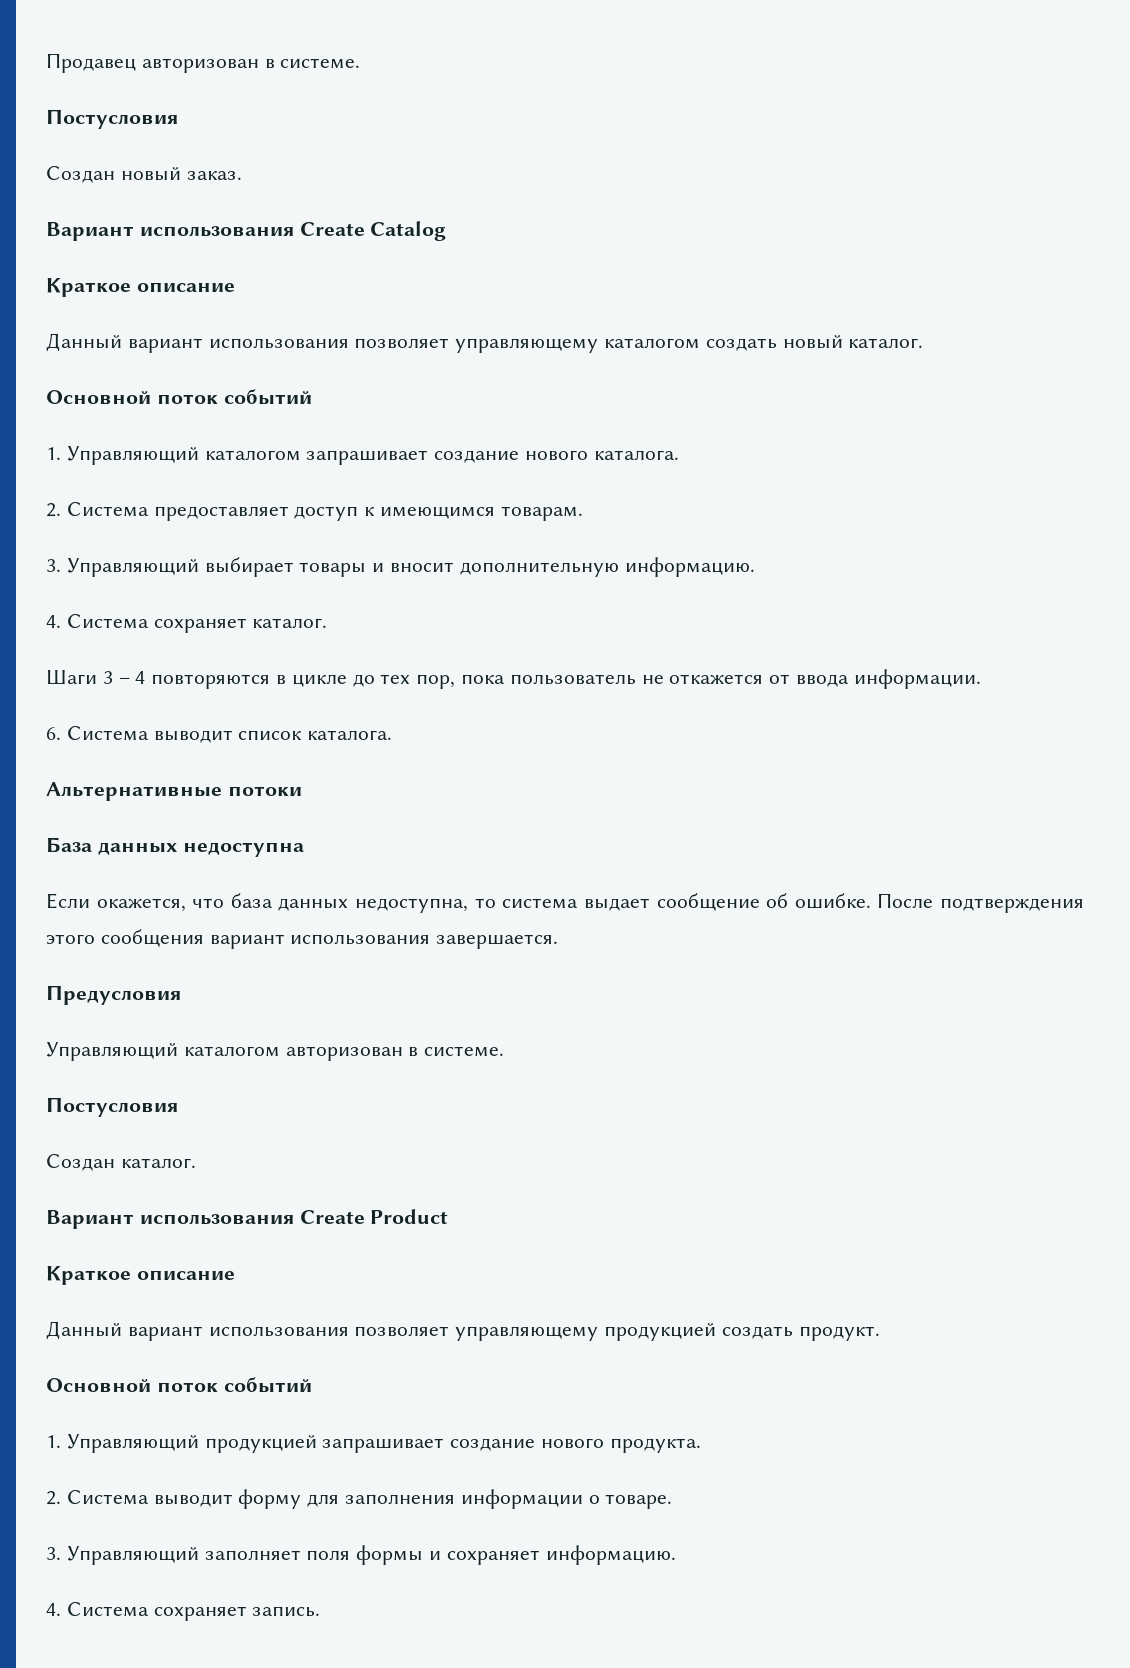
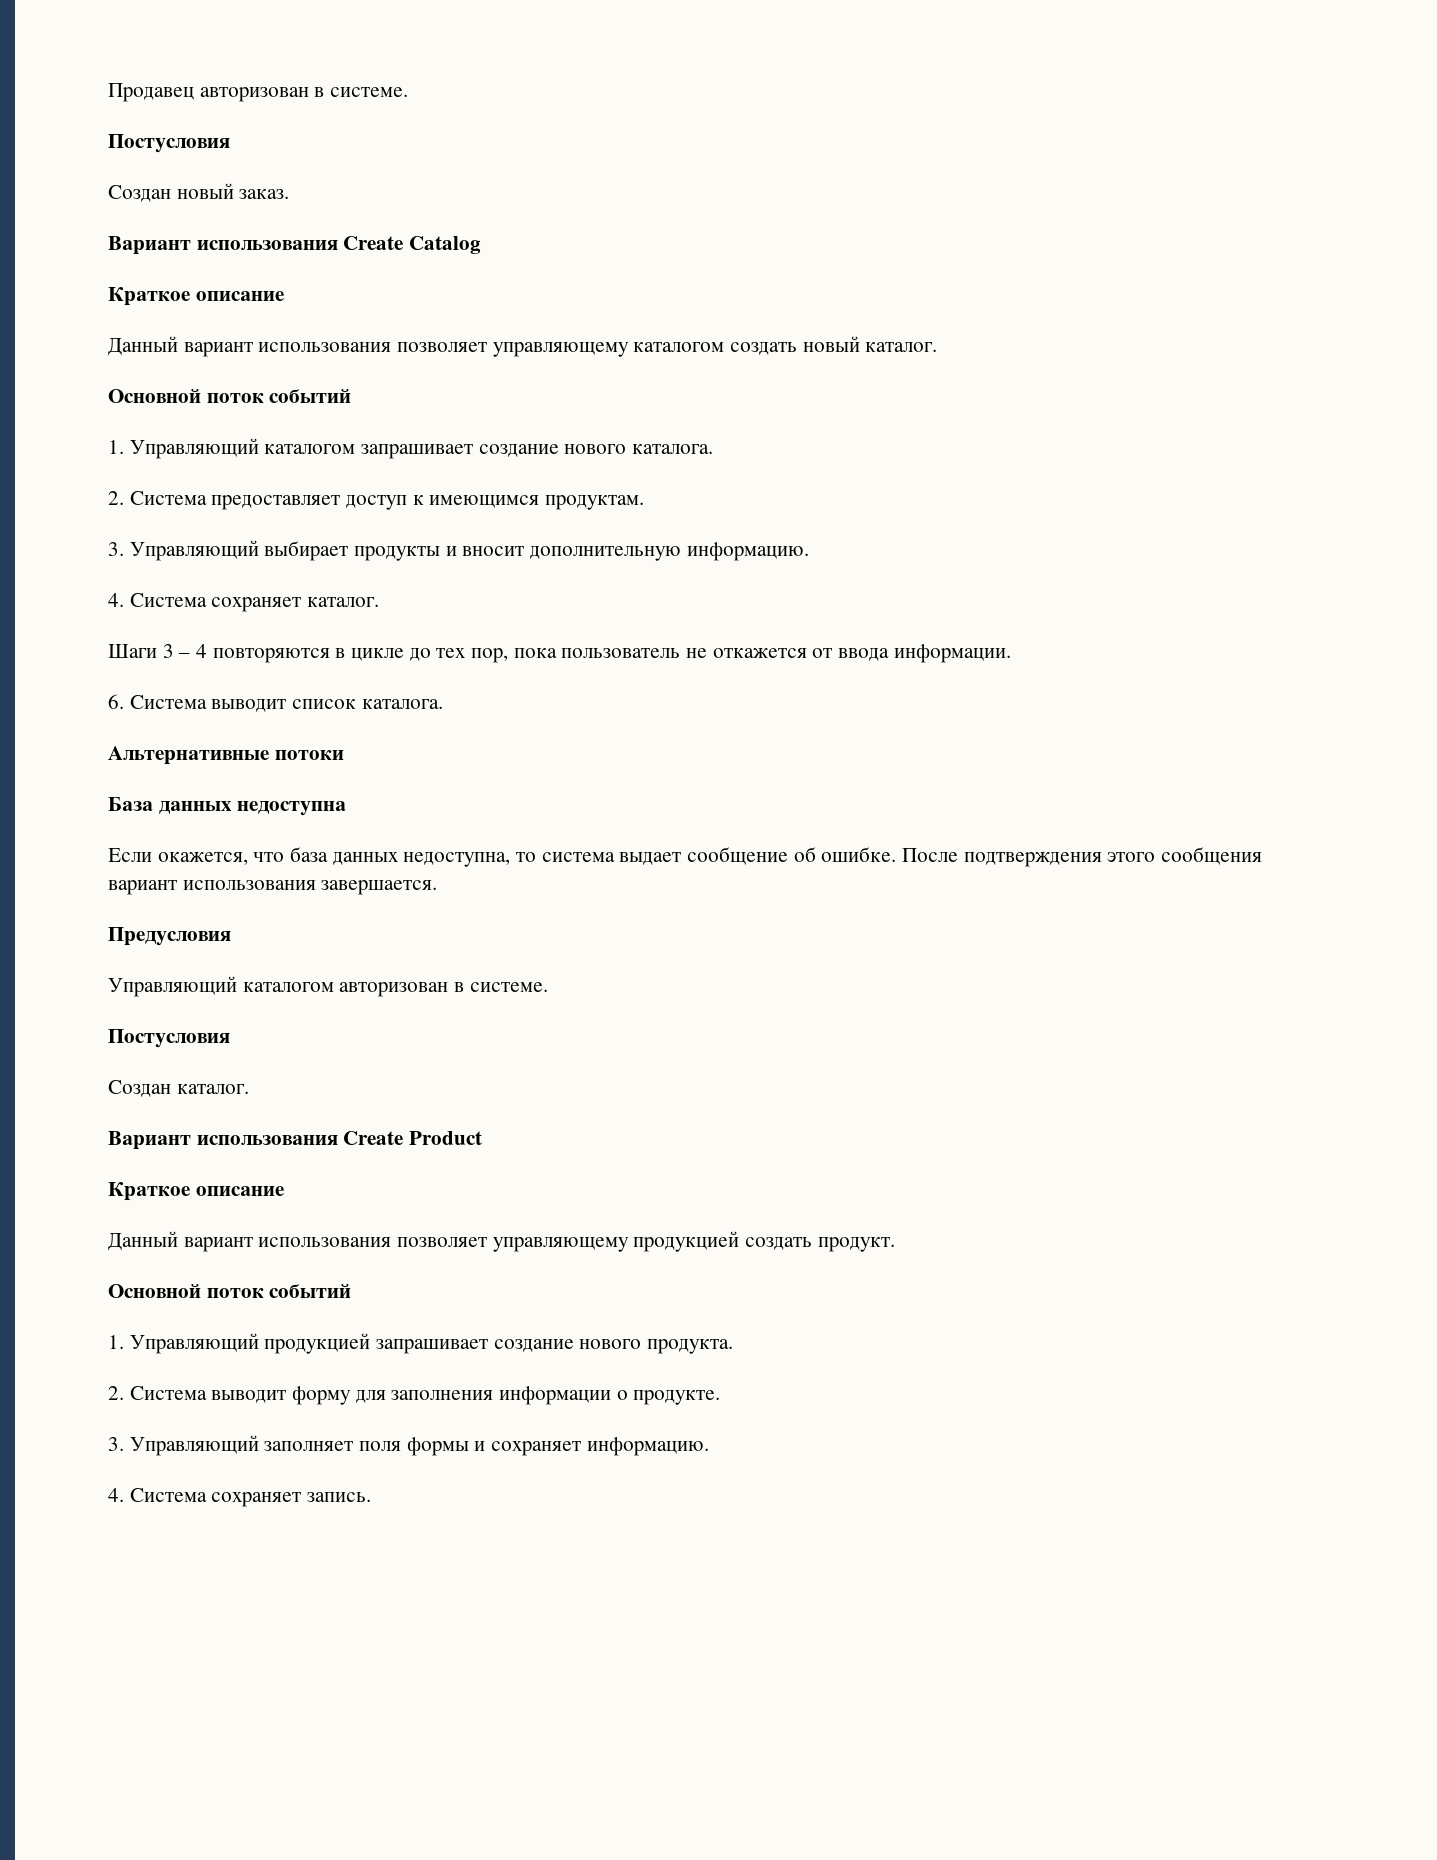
- 2. Система предоставляет доступ к имеющимся товарам.
+ 2. Система предоставляет доступ к имеющимся продуктам.
- 3. Управляющий выбирает товары и вносит дополнительную информацию.
+ 3. Управляющий выбирает продукты и вносит дополнительную информацию.
- 2. Система выводит форму для заполнения информации о товаре.
+ 2. Система выводит форму для заполнения информации о продукте.

